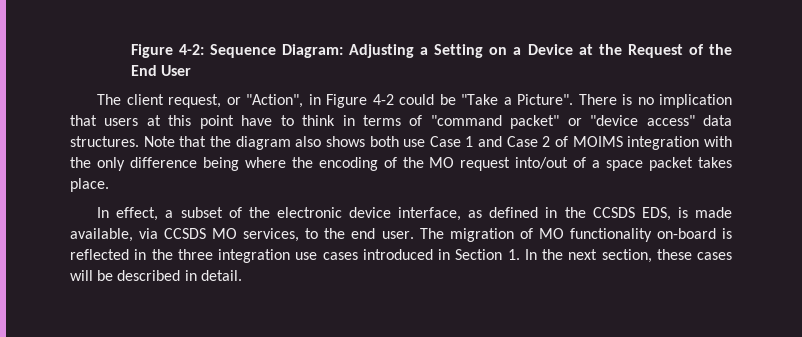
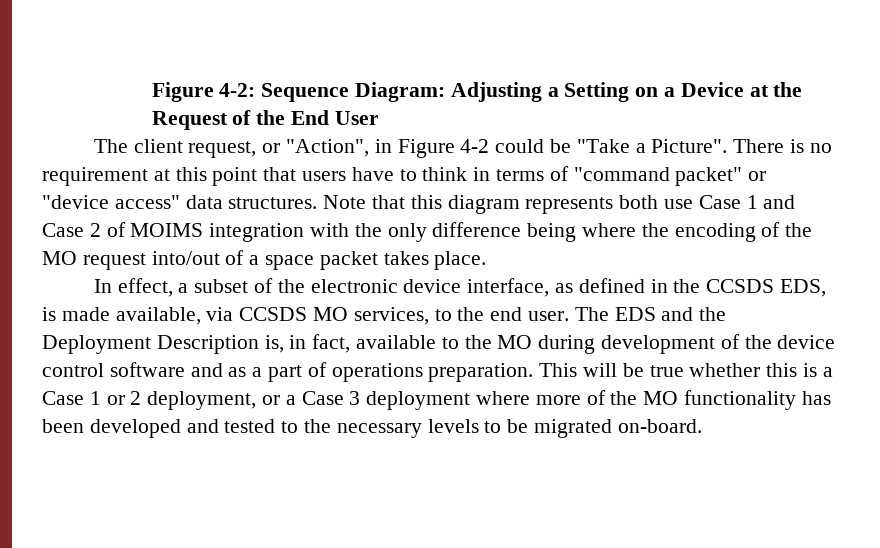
- There is no implication that users at this point have to think in terms of "command packet" or "device access" data structures.
+ There is no requirement at this point that users have to think in terms of "command packet" or "device access" data structures.
- Note that the diagram also shows both use Case 1 and Case 2 of MOIMS integration with the only difference being where the encoding of the MO request into/out of a space packet takes place.
+ Note that this diagram represents both use Case 1 and Case 2 of MOIMS integration with the only difference being where the encoding of the MO request into/out of a space packet takes place.
- The migration of MO functionality on-board is reflected in the three integration use cases introduced in Section 1. In the next section, these cases will be described in detail.
+ The EDS and the Deployment Description is, in fact, available to the MO during development of the device control software and as a part of operations preparation. This will be true whether this is a Case 1 or 2 deployment, or a Case 3 deployment where more of the MO functionality has been developed and tested to the necessary levels to be migrated on-board.

